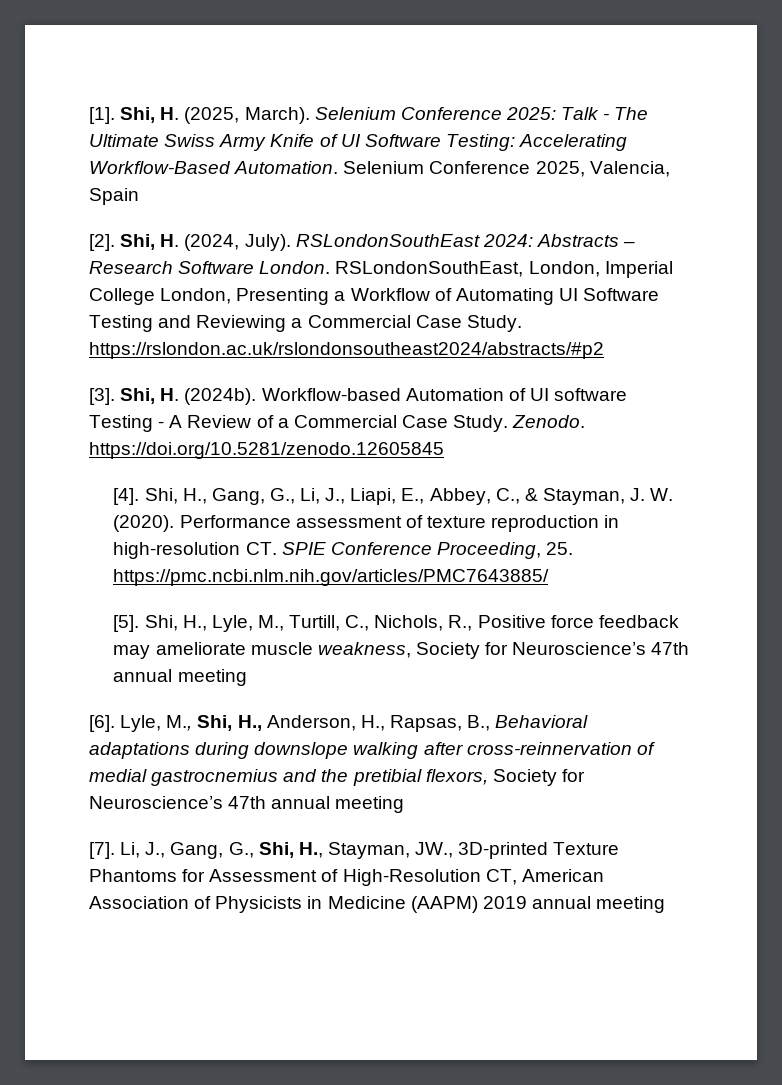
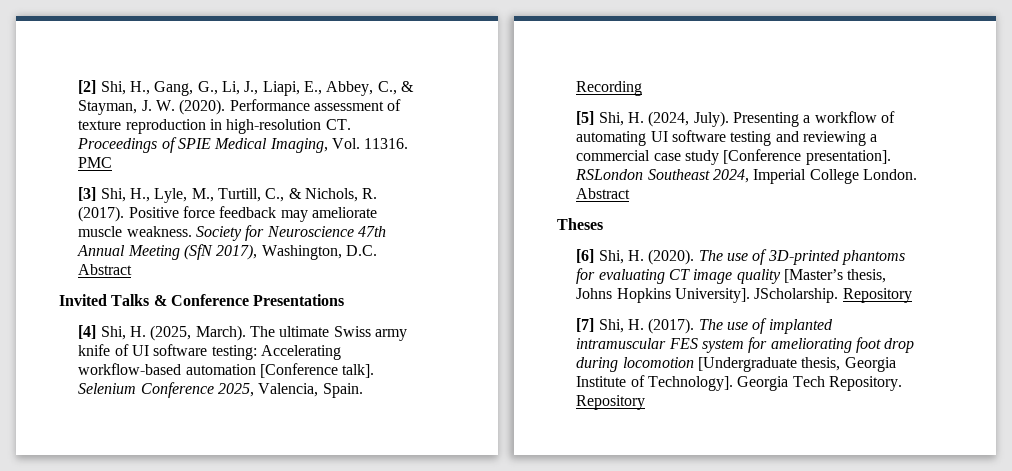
- [1]. Shi, H. (2025, March). Selenium Conference 2025: Talk - The Ultimate Swiss Army Knife of UI Software Testing: Accelerating Workflow-Based Automation. Selenium Conference 2025, Valencia, Spain
- [2]. Shi, H. (2024, July). RSLondonSouthEast 2024: Abstracts – Research Software London. RSLondonSouthEast, London, Imperial College London, Presenting a Workflow of Automating UI Software Testing and Reviewing a Commercial Case Study. https://rslondon.ac.uk/rslondonsoutheast2024/abstracts/#p2
- [3]. Shi, H. (2024b). Workflow-based Automation of UI software Testing - A Review of a Commercial Case Study. Zenodo. https://doi.org/10.5281/zenodo.12605845
- [4]. Shi, H., Gang, G., Li, J., Liapi, E., Abbey, C., & Stayman, J. W. (2020).
+ [2] Shi, H., Gang, G., Li, J., Liapi, E., Abbey, C., & Stayman, J. W. (2020).
- Performance assessment of texture reproduction in high-resolution CT. SPIE Conference Proceeding, 25. https://pmc.ncbi.nlm.nih.gov/articles/PMC7643885/
- [5]. Shi, H., Lyle, M., Turtill, C., Nichols, R., Positive force feedback may ameliorate muscle weakness, Society for Neuroscience’s 47th annual meeting
- [6]. Lyle, M., Shi, H., Anderson, H., Rapsas, B., Behavioral adaptations during downslope walking after cross-reinnervation of medial gastrocnemius and the pretibial flexors, Society for Neuroscience’s 47th annual meeting
- [7]. Li, J., Gang, G., Shi, H., Stayman, JW., 3D-printed Texture Phantoms for Assessment of High-Resolution CT, American Association of Physicists in Medicine (AAPM) 2019 annual meeting
+ Performance assessment of texture reproduction in high-resolution CT. Proceedings of SPIE Medical Imaging, Vol. 11316. PMC
+ [3] Shi, H., Lyle, M., Turtill, C., & Nichols, R. (2017). Positive force feedback may ameliorate muscle weakness. Society for Neuroscience 47th Annual Meeting (SfN 2017), Washington, D.C. Abstract
+ Invited Talks & Conference Presentations
+ [4] Shi, H. (2025, March). The ultimate Swiss army knife of UI software testing: Accelerating workflow-based automation [Conference talk]. Selenium Conference 2025, Valencia, Spain. Recording
+ [5] Shi, H. (2024, July). Presenting a workflow of automating UI software testing and reviewing a commercial case study [Conference presentation]. RSLondon Southeast 2024, Imperial College London. Abstract
+ Theses
+ [6] Shi, H. (2020). The use of 3D-printed phantoms for evaluating CT image quality [Master’s thesis, Johns Hopkins University]. JScholarship. Repository
+ [7] Shi, H. (2017). The use of implanted intramuscular FES system for ameliorating foot drop during locomotion [Undergraduate thesis, Georgia Institute of Technology]. Georgia Tech Repository. Repository

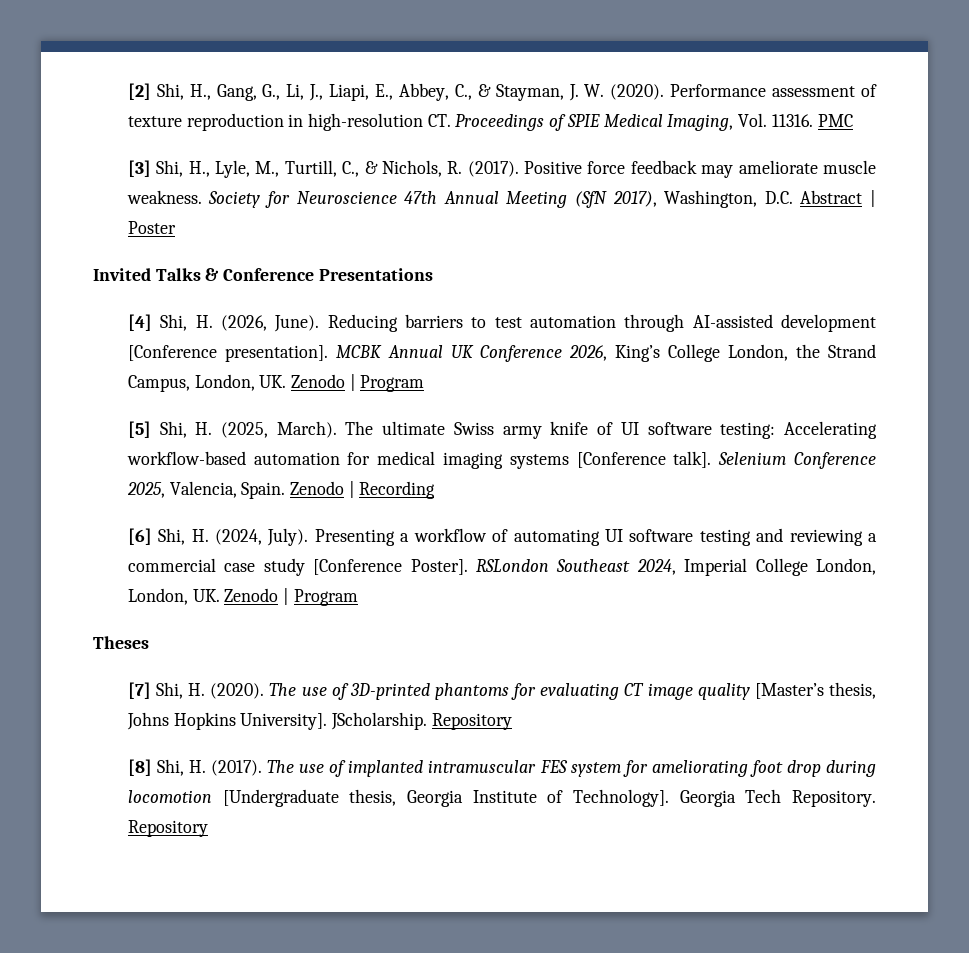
- Society for Neuroscience 47th Annual Meeting (SfN 2017), Washington, D.C. Abstract
+ Society for Neuroscience 47th Annual Meeting (SfN 2017), Washington, D.C. Abstract | Poster
- [4] Shi, H. (2025, March).
+ [4] Shi, H. (2026, June). Reducing barriers to test automation through AI-assisted development [Conference presentation]. MCBK Annual UK Conference 2026, King’s College London, the Strand Campus, London, UK. Zenodo | Program
+ [5] Shi, H. (2025, March).
- The ultimate Swiss army knife of UI software testing: Accelerating workflow-based automation [Conference talk].
+ The ultimate Swiss army knife of UI software testing: Accelerating workflow-based automation for medical imaging systems [Conference talk].
- Recording
+ Zenodo | Recording
- [5] Shi, H. (2024, July).
+ [6] Shi, H. (2024, July).
- Presenting a workflow of automating UI software testing and reviewing a commercial case study [Conference presentation].
+ Presenting a workflow of automating UI software testing and reviewing a commercial case study [Conference Poster].
- RSLondon Southeast 2024, Imperial College London. Abstract
+ RSLondon Southeast 2024, Imperial College London, London, UK. Zenodo | Program
- [6] Shi, H. (2020).
+ [7] Shi, H. (2020).
- [7] Shi, H. (2017).
+ [8] Shi, H. (2017).

